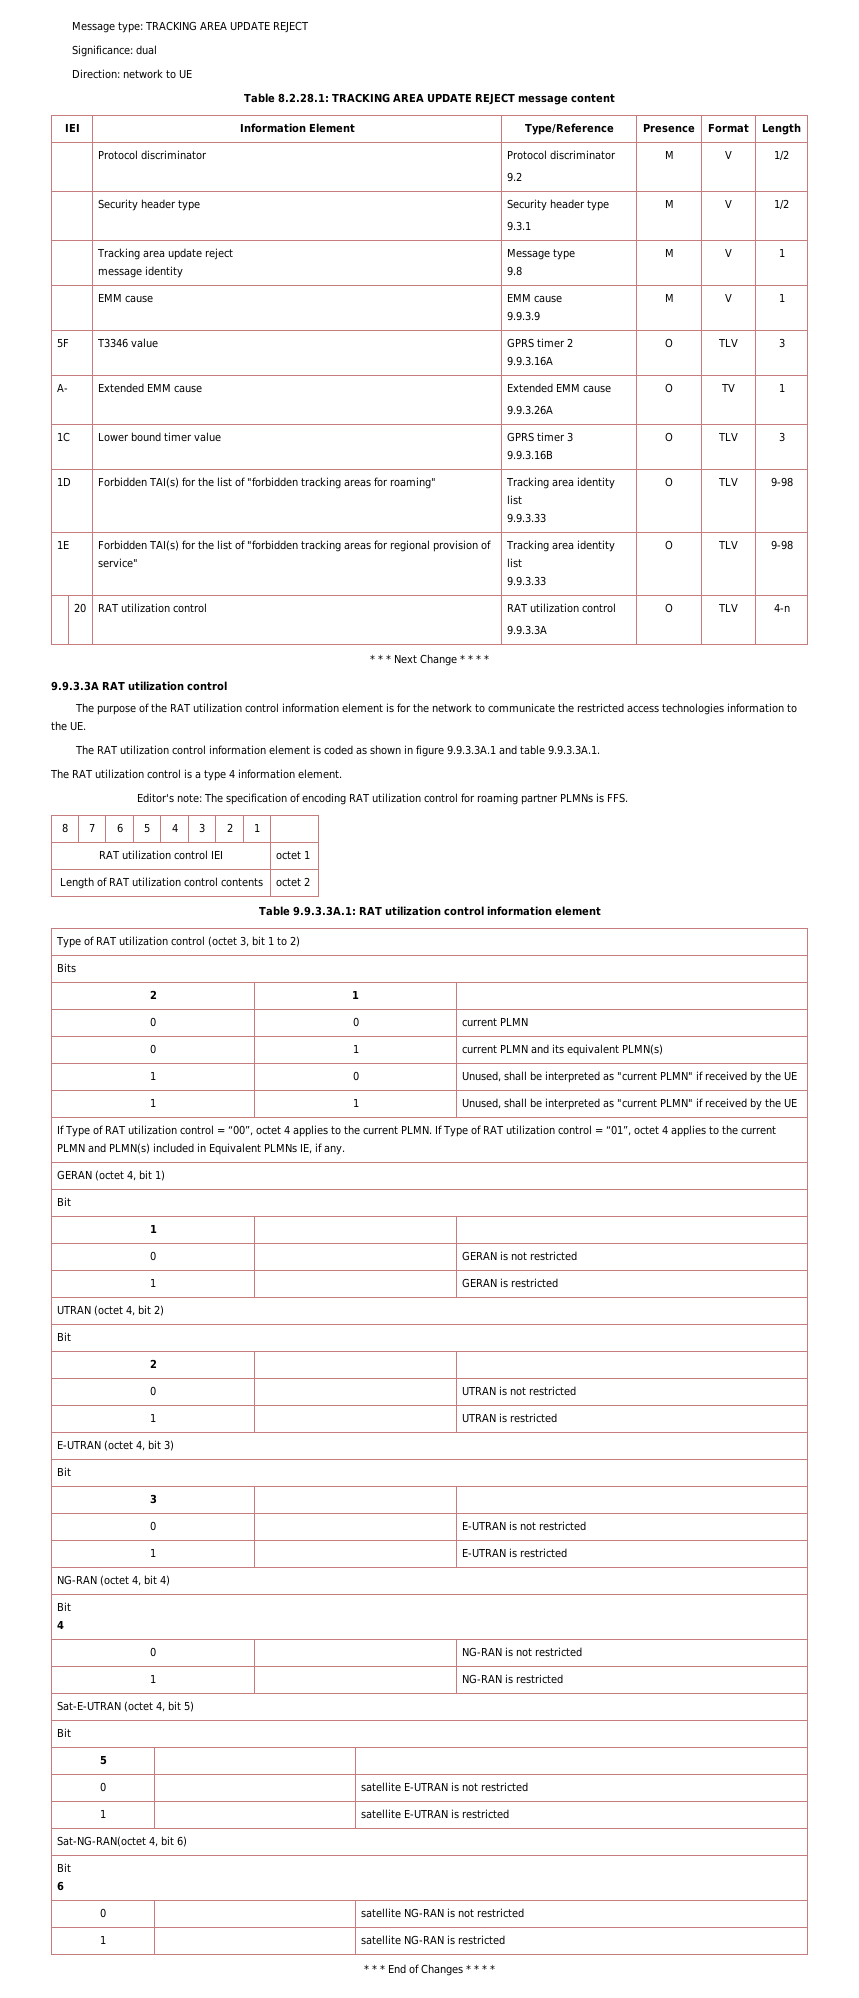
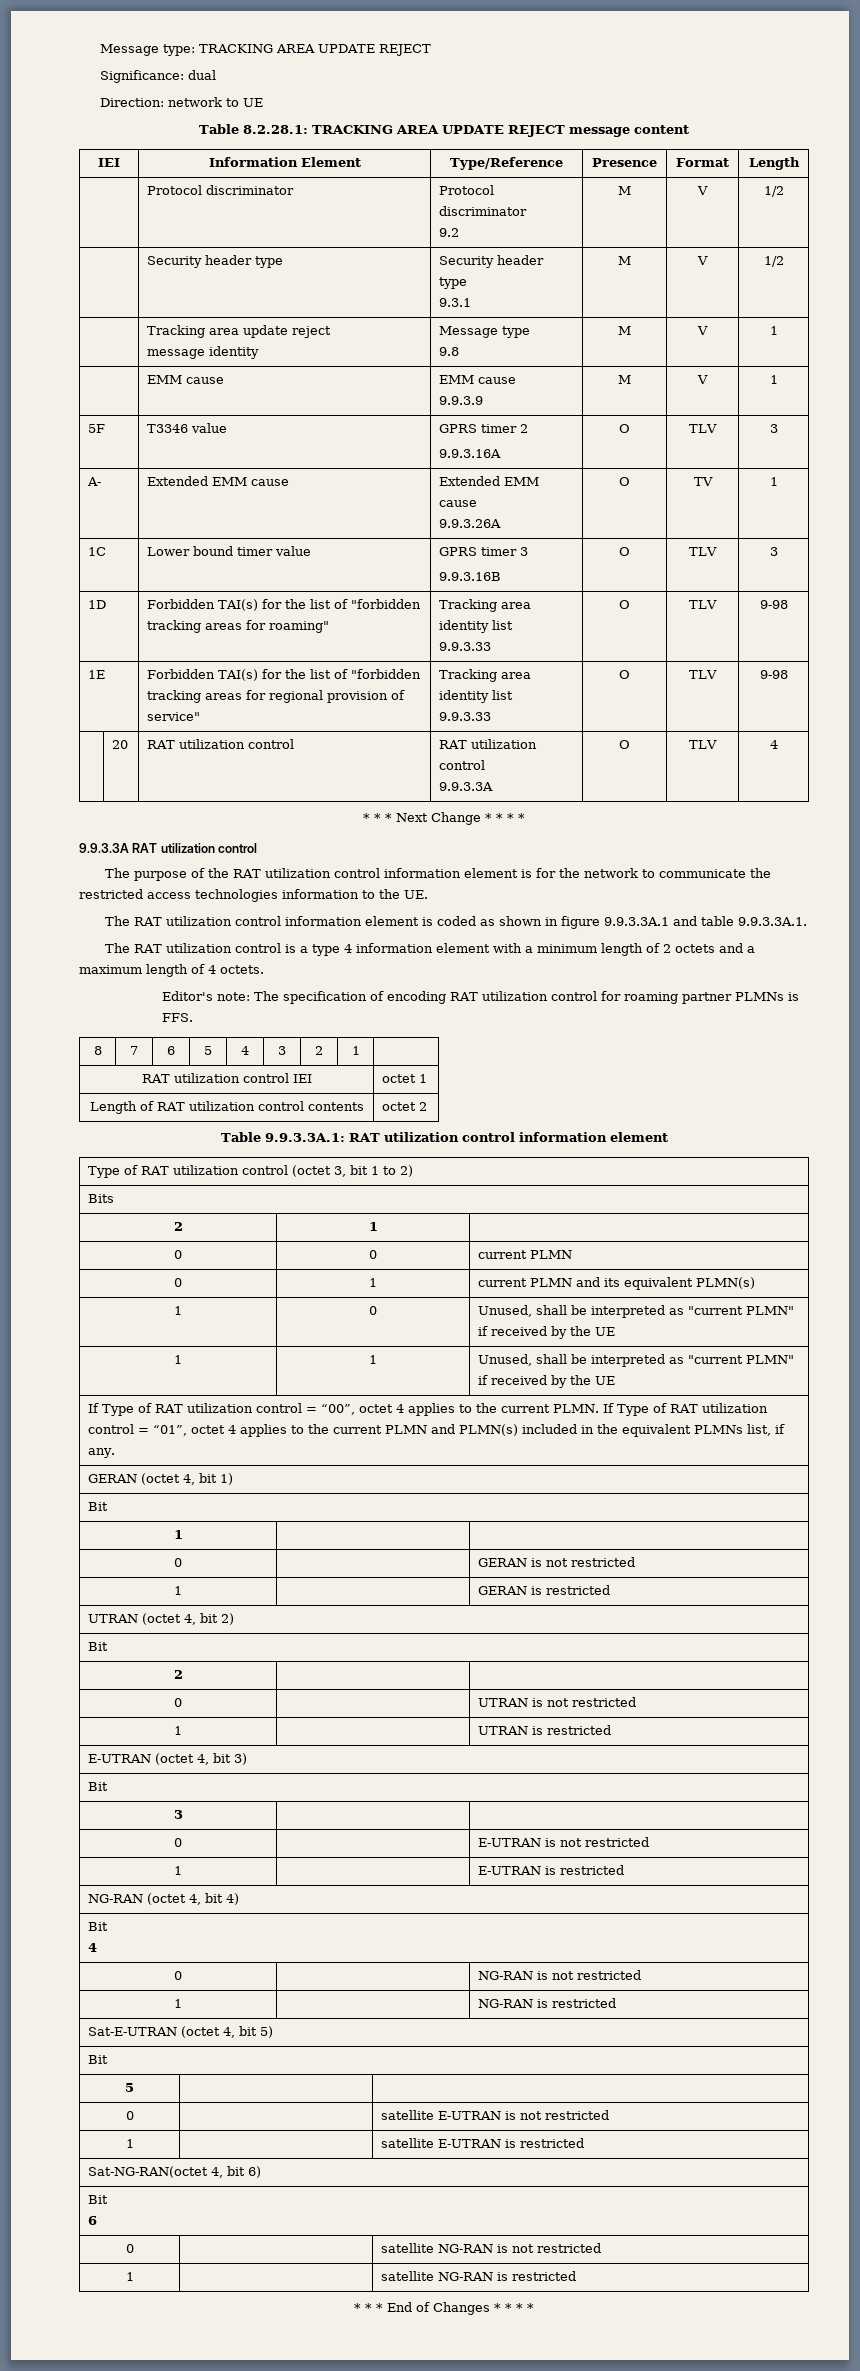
  | 20 | RAT utilization control | RAT utilization control
- 9.9.3.3A | O | TLV | 4-n
+ 9.9.3.3A | O | TLV | 4
- The RAT utilization control is a type 4 information element.
+ The RAT utilization control is a type 4 information element with a minimum length of 2 octets and a maximum length of 4 octets.
- If Type of RAT utilization control = “00”, octet 4 applies to the current PLMN. If Type of RAT utilization control = “01”, octet 4 applies to the current PLMN and PLMN(s) included in Equivalent PLMNs IE, if any.
+ If Type of RAT utilization control = “00”, octet 4 applies to the current PLMN. If Type of RAT utilization control = “01”, octet 4 applies to the current PLMN and PLMN(s) included in the equivalent PLMNs list, if any.

